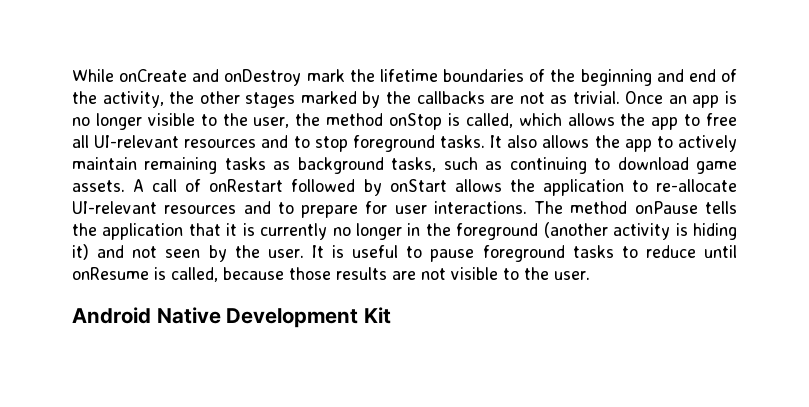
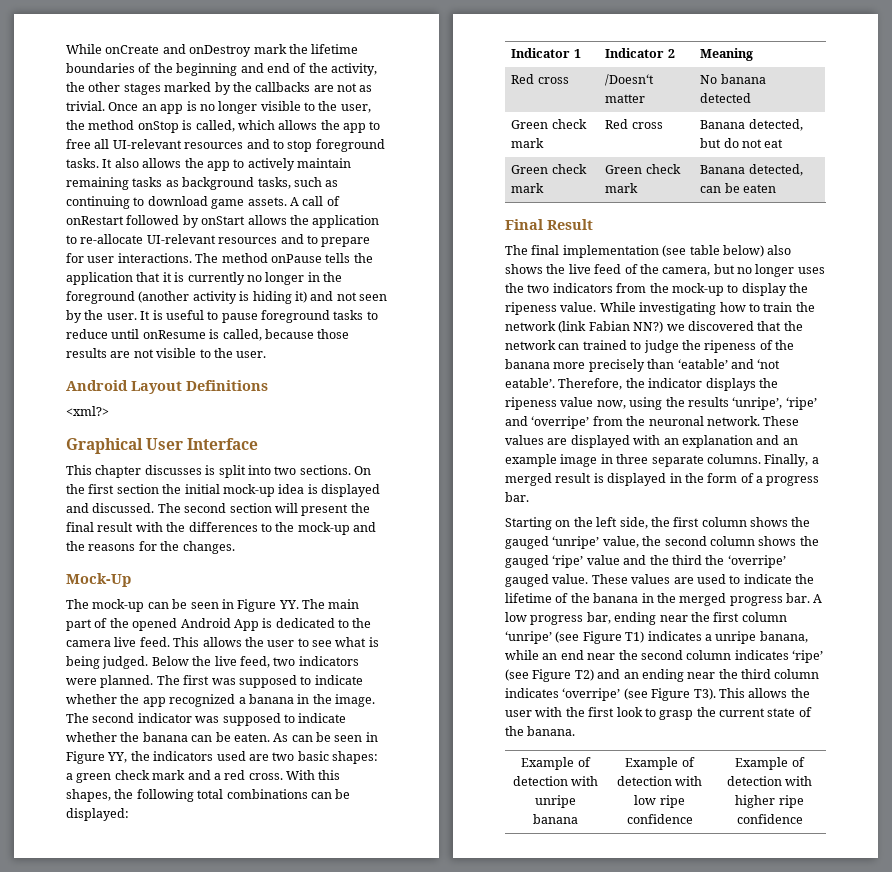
- Android Native Development Kit
+ Android Layout Definitions
+ <xml?>
+ Graphical User Interface
+ This chapter discusses is split into two sections. On the first section the initial mock-up idea is displayed and discussed. The second section will present the final result with the differences to the mock-up and the reasons for the changes.
+ Mock-Up
+ The mock-up can be seen in Figure YY. The main part of the opened Android App is dedicated to the camera live feed. This allows the user to see what is being judged. Below the live feed, two indicators were planned. The first was supposed to indicate whether the app recognized a banana in the image. The second indicator was supposed to indicate whether the banana can be eaten. As can be seen in Figure YY, the indicators used are two basic shapes: a green check mark and a red cross. With this shapes, the following total combinations can be displayed:
+ Indicator 1 | Indicator 2 | Meaning
+ Red cross | /Doesn‘t matter | No banana detected
+ Green check mark | Red cross | Banana detected, but do not eat
+ Green check mark | Green check mark | Banana detected, can be eaten
+ Final Result
+ The final implementation (see table below) also shows the live feed of the camera, but no longer uses the two indicators from the mock-up to display the ripeness value. While investigating how to train the network (link Fabian NN?) we discovered that the network can trained to judge the ripeness of the banana more precisely than ‘eatable’ and ‘not eatable’. Therefore, the indicator displays the ripeness value now, using the results ‘unripe’, ‘ripe’ and ‘overripe’ from the neuronal network. These values are displayed with an explanation and an example image in three separate columns. Finally, a merged result is displayed in the form of a progress bar.
+ Starting on the left side, the first column shows the gauged ‘unripe’ value, the second column shows the gauged ‘ripe’ value and the third the ‘overripe’ gauged value. These values are used to indicate the lifetime of the banana in the merged progress bar. A low progress bar, ending near the first column ‘unripe’ (see Figure T1) indicates a unripe banana, while an end near the second column indicates ‘ripe’ (see Figure T2) and an ending near the third column indicates ‘overripe’ (see Figure T3). This allows the user with the first look to grasp the current state of the banana.
+ Example of detection with unripe banana | Example of detection with low ripe confidence | Example of detection with higher ripe confidence

